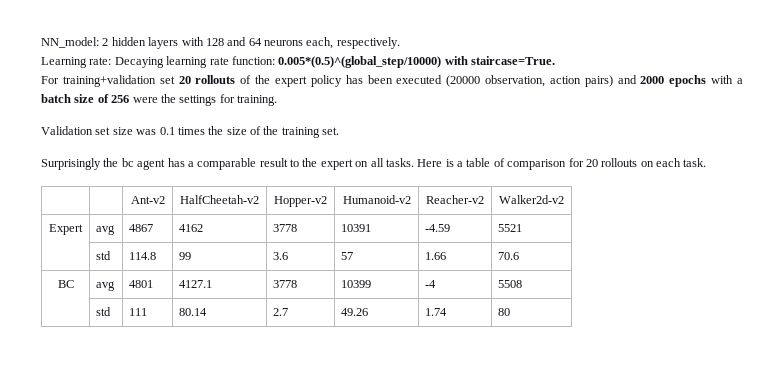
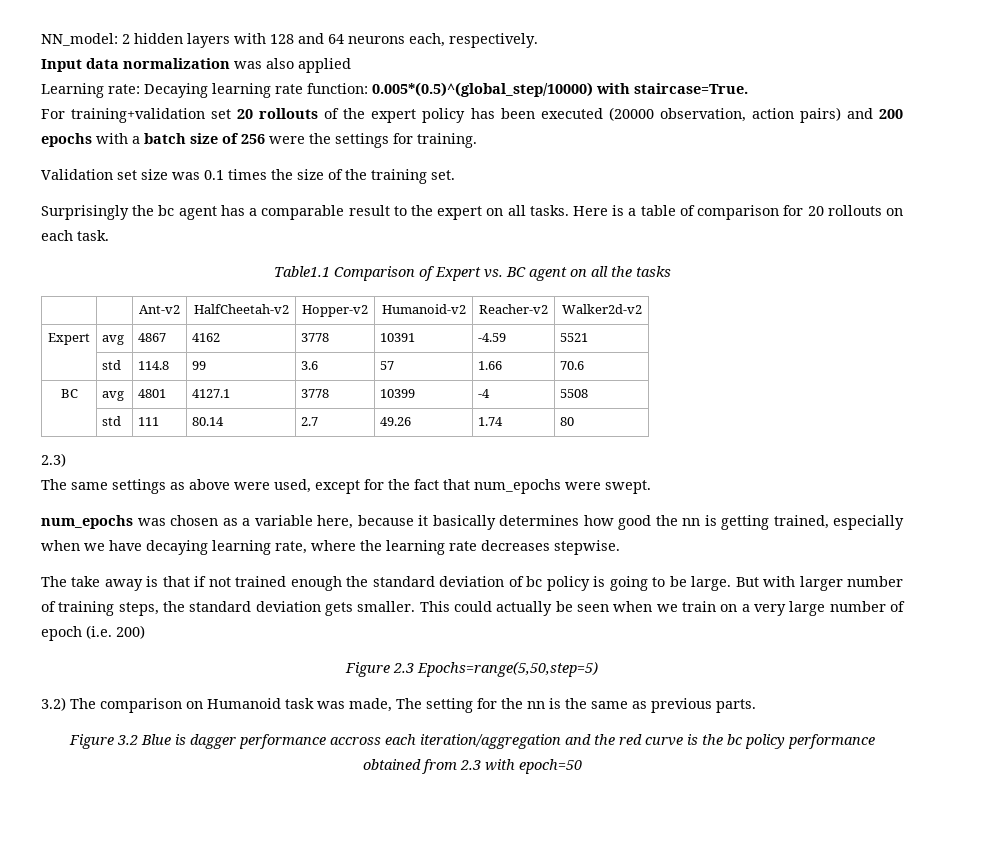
+ Input data normalization was also applied
- For training+validation set 20 rollouts of the expert policy has been executed (20000 observation, action pairs) and 2000 epochs with a batch size of 256 were the settings for training.
+ For training+validation set 20 rollouts of the expert policy has been executed (20000 observation, action pairs) and 200 epochs with a batch size of 256 were the settings for training.
+ Table1.1 Comparison of Expert vs. BC agent on all the tasks
+ 2.3)
+ The same settings as above were used, except for the fact that num_epochs were swept.
+ num_epochs was chosen as a variable here, because it basically determines how good the nn is getting trained, especially when we have decaying learning rate, where the learning rate decreases stepwise.
+ The take away is that if not trained enough the standard deviation of bc policy is going to be large. But with larger number of training steps, the standard deviation gets smaller. This could actually be seen when we train on a very large number of epoch (i.e. 200)
+ Figure 2.3 Epochs=range(5,50,step=5)
+ 3.2) The comparison on Humanoid task was made, The setting for the nn is the same as previous parts.
+ Figure 3.2 Blue is dagger performance accross each iteration/aggregation and the red curve is the bc policy performance obtained from 2.3 with epoch=50

